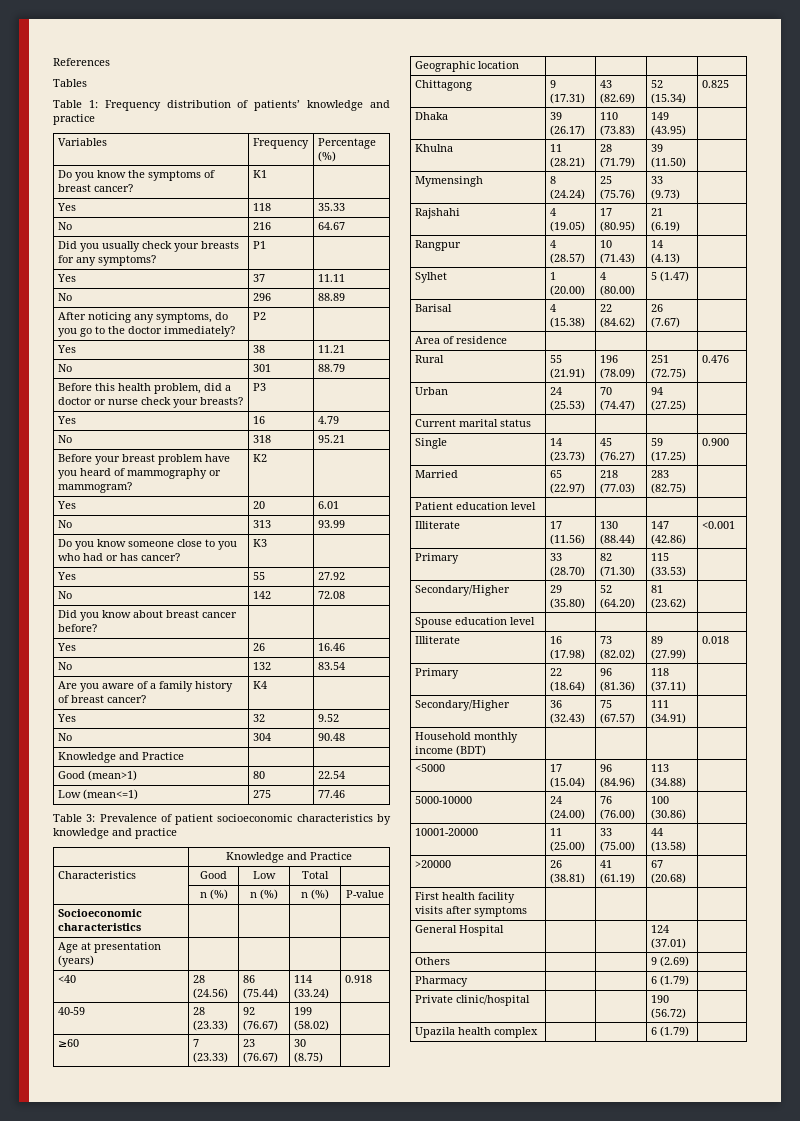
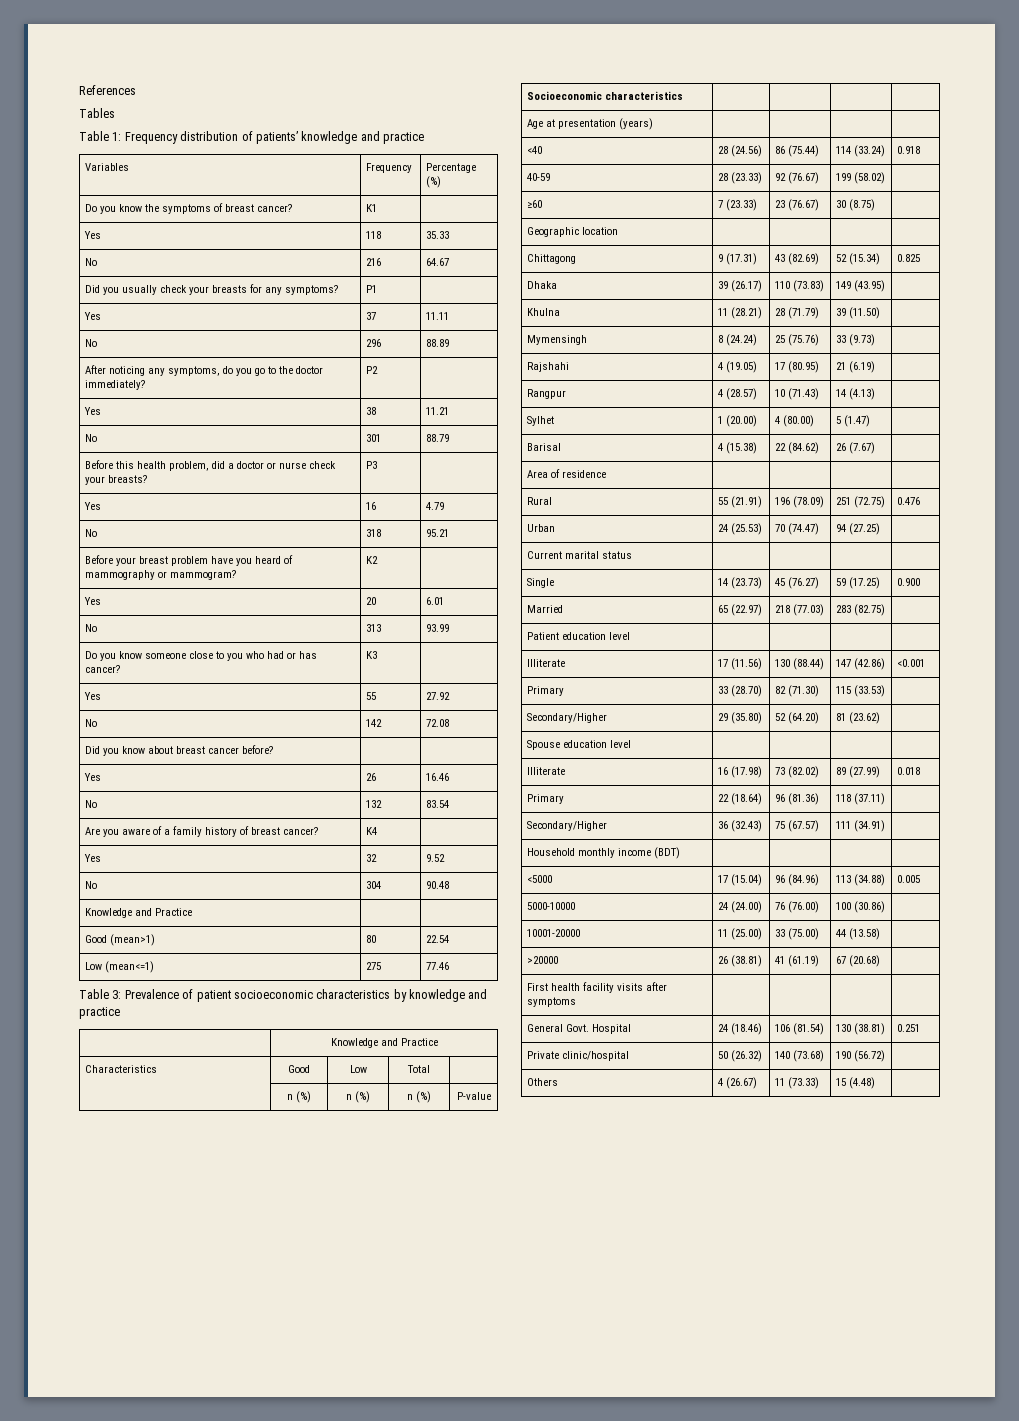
- <5000 | 17 (15.04) | 96 (84.96) | 113 (34.88) |
+ <5000 | 17 (15.04) | 96 (84.96) | 113 (34.88) | 0.005
- General Hospital | | | 124 (37.01) |
- Others | | | 9 (2.69) |
- Pharmacy | | | 6 (1.79) |
- Private clinic/hospital | | | 190 (56.72) |
- Upazila health complex | | | 6 (1.79) |
+ General Govt. Hospital | 24 (18.46) | 106 (81.54) | 130 (38.81) | 0.251
+ Private clinic/hospital | 50 (26.32) | 140 (73.68) | 190 (56.72) |
+ Others | 4 (26.67) | 11 (73.33) | 15 (4.48) |

